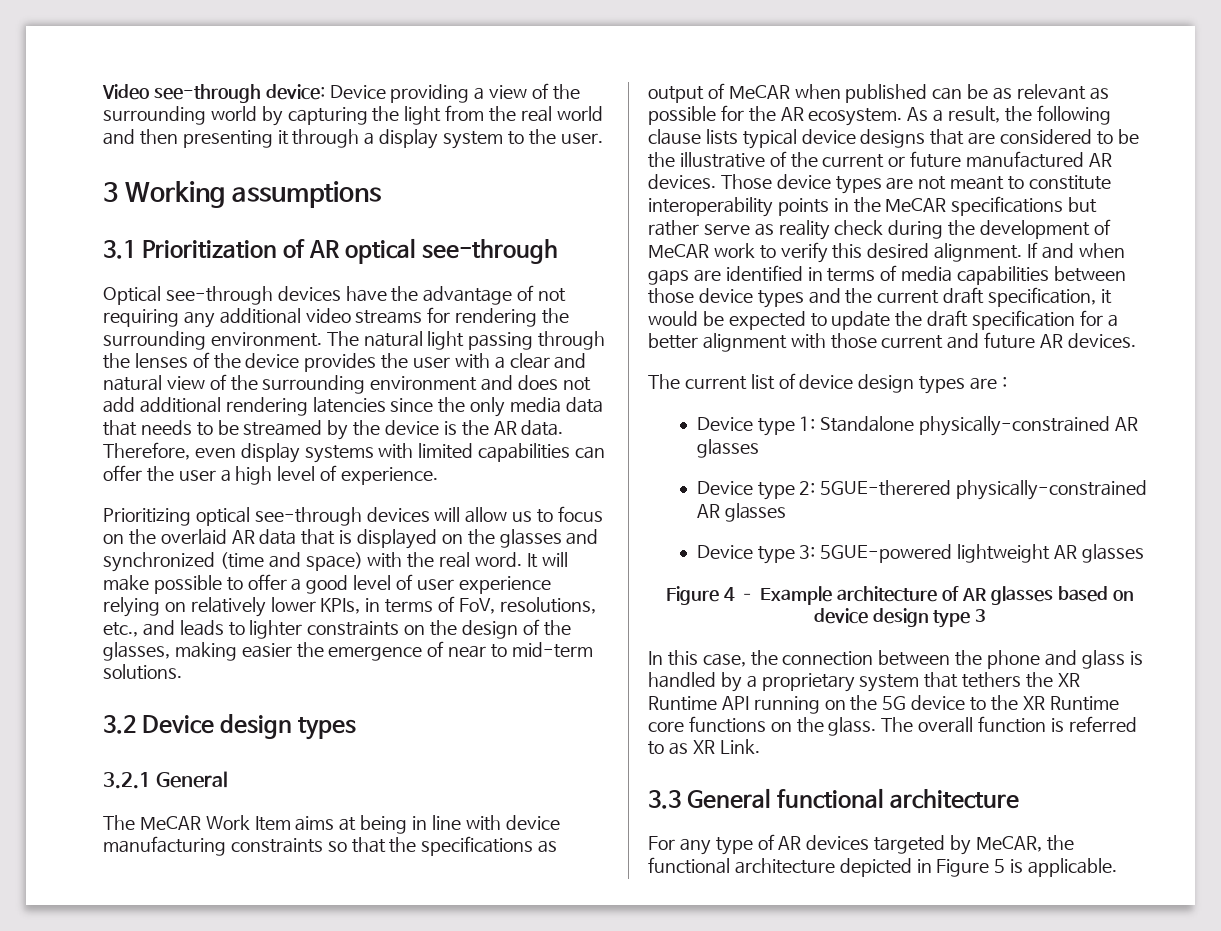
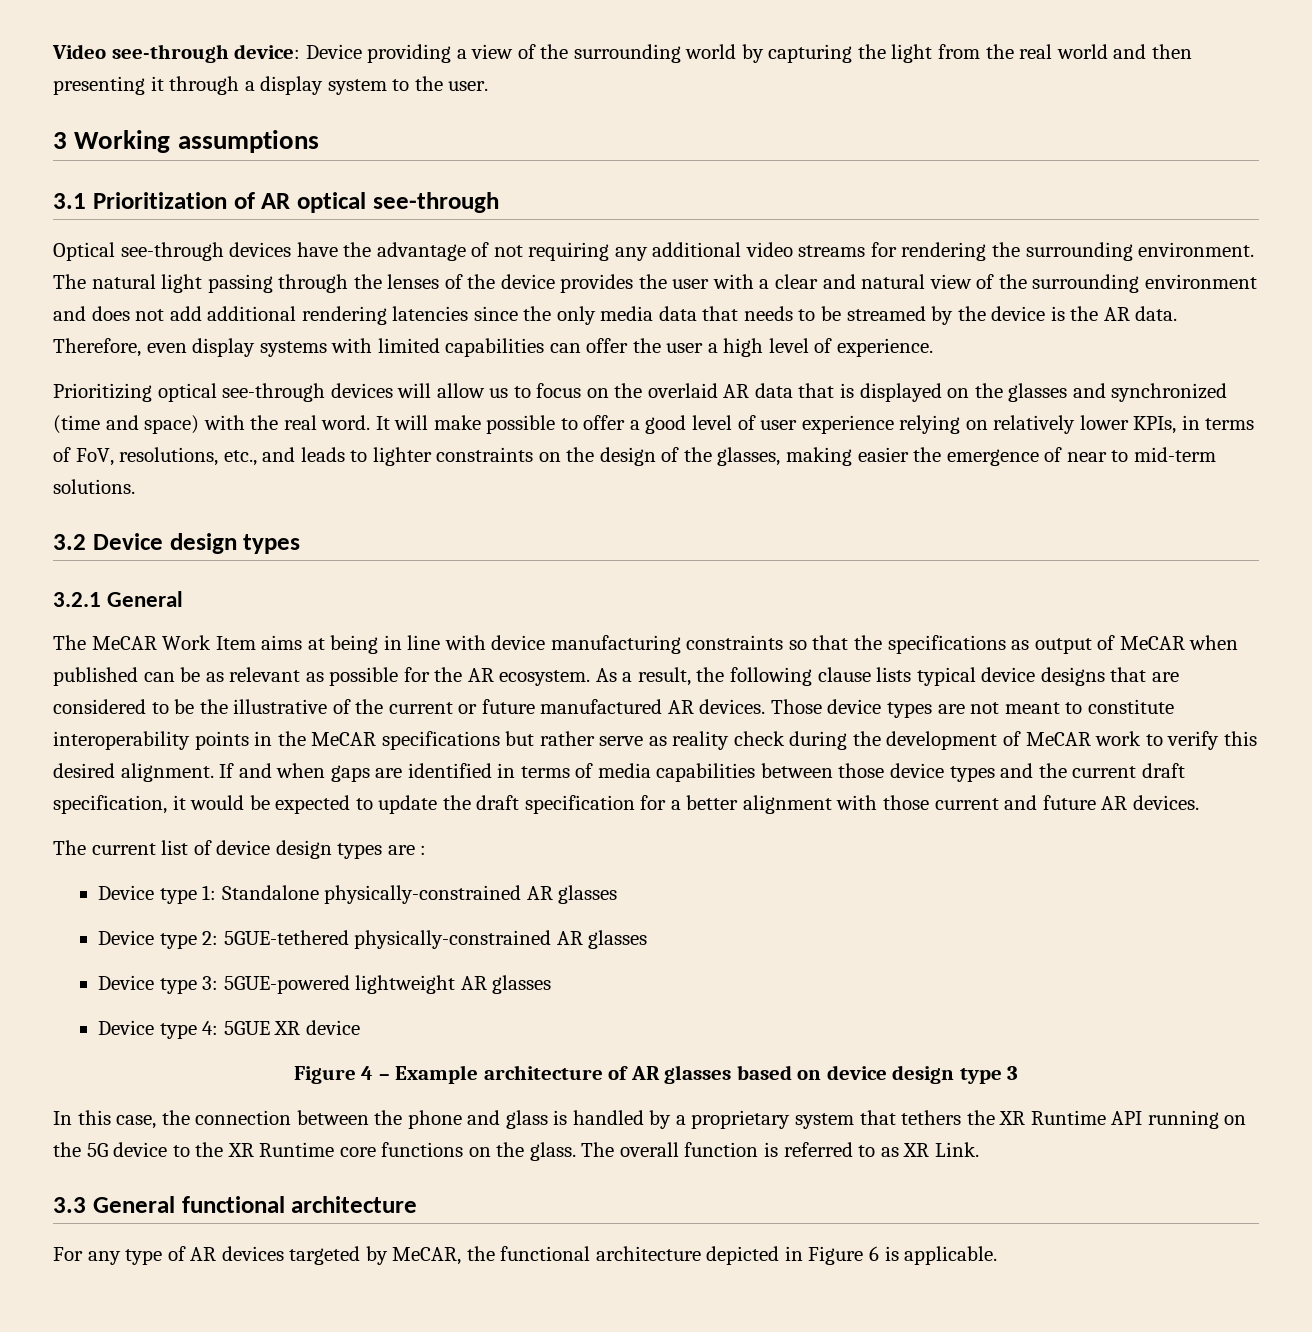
- Device type 2: 5GUE-therered physically-constrained AR glasses
+ Device type 2: 5GUE-tethered physically-constrained AR glasses
+ Device type 4: 5GUE XR device
- For any type of AR devices targeted by MeCAR, the functional architecture depicted in Figure 5 is applicable.
+ For any type of AR devices targeted by MeCAR, the functional architecture depicted in Figure 6 is applicable.

